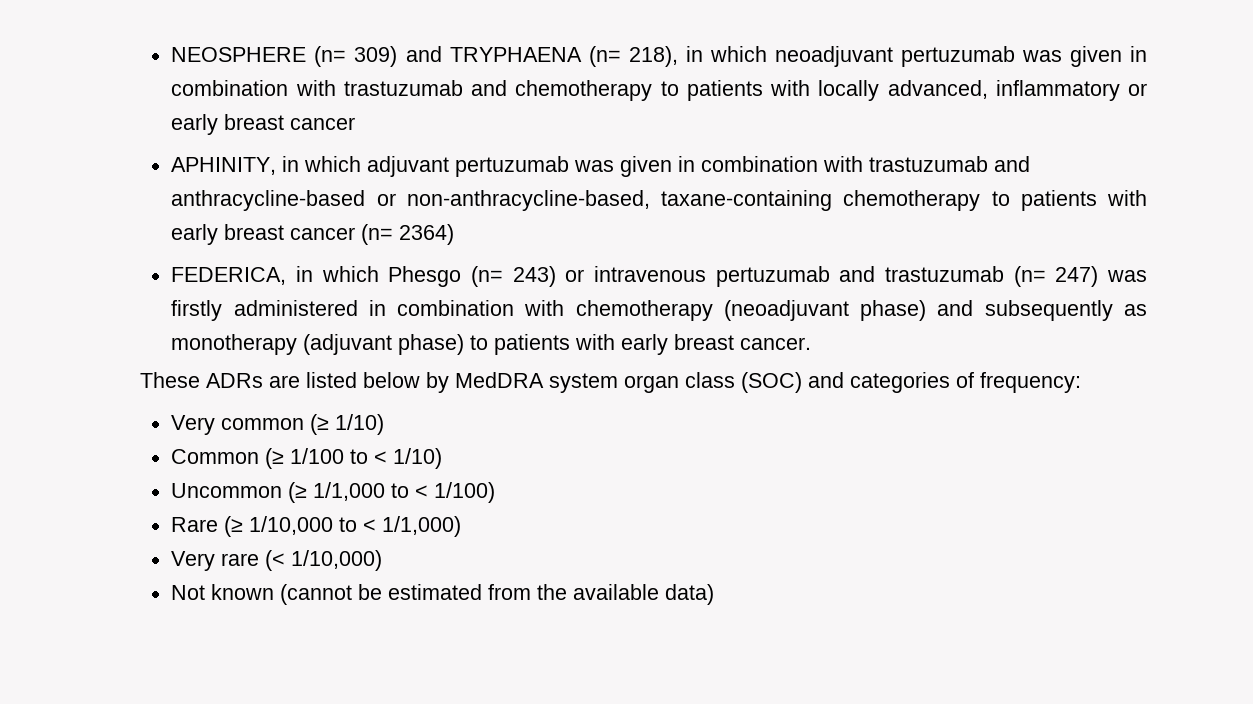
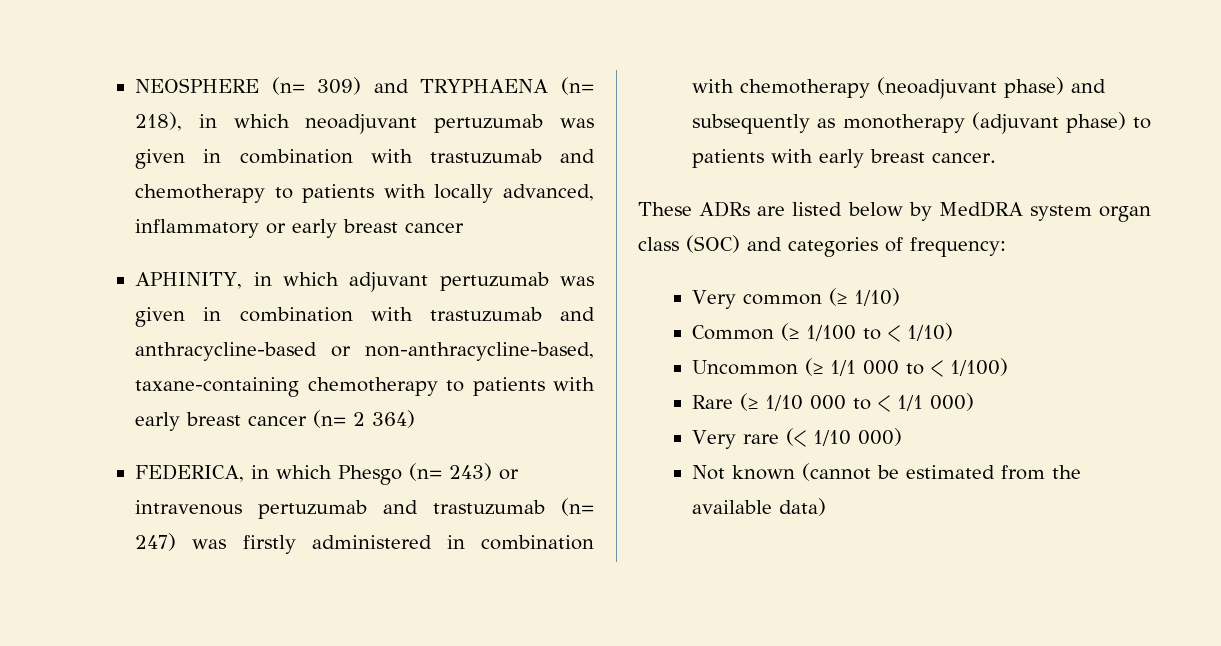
- APHINITY, in which adjuvant pertuzumab was given in combination with trastuzumab and anthracycline-based or non-anthracycline-based, taxane-containing chemotherapy to patients with early breast cancer (n= 2364)
+ APHINITY, in which adjuvant pertuzumab was given in combination with trastuzumab and anthracycline-based or non-anthracycline-based, taxane-containing chemotherapy to patients with early breast cancer (n= 2 364)
- Uncommon (≥ 1/1,000 to < 1/100)
+ Uncommon (≥ 1/1 000 to < 1/100)
- Rare (≥ 1/10,000 to < 1/1,000)
+ Rare (≥ 1/10 000 to < 1/1 000)
- Very rare (< 1/10,000)
+ Very rare (< 1/10 000)

